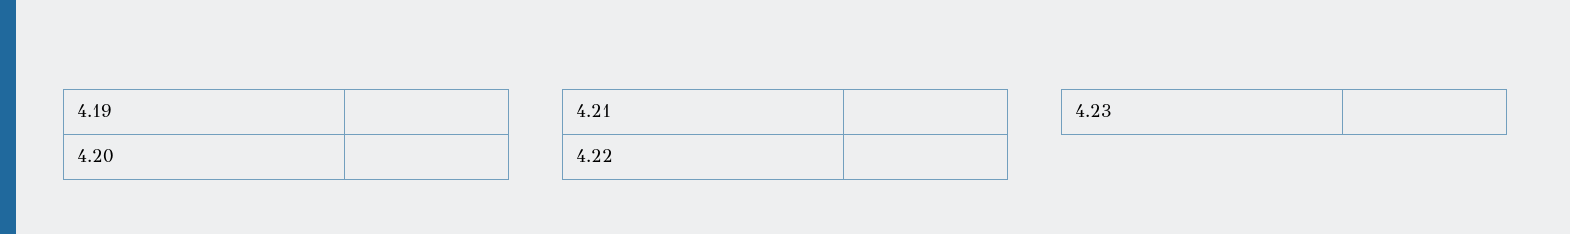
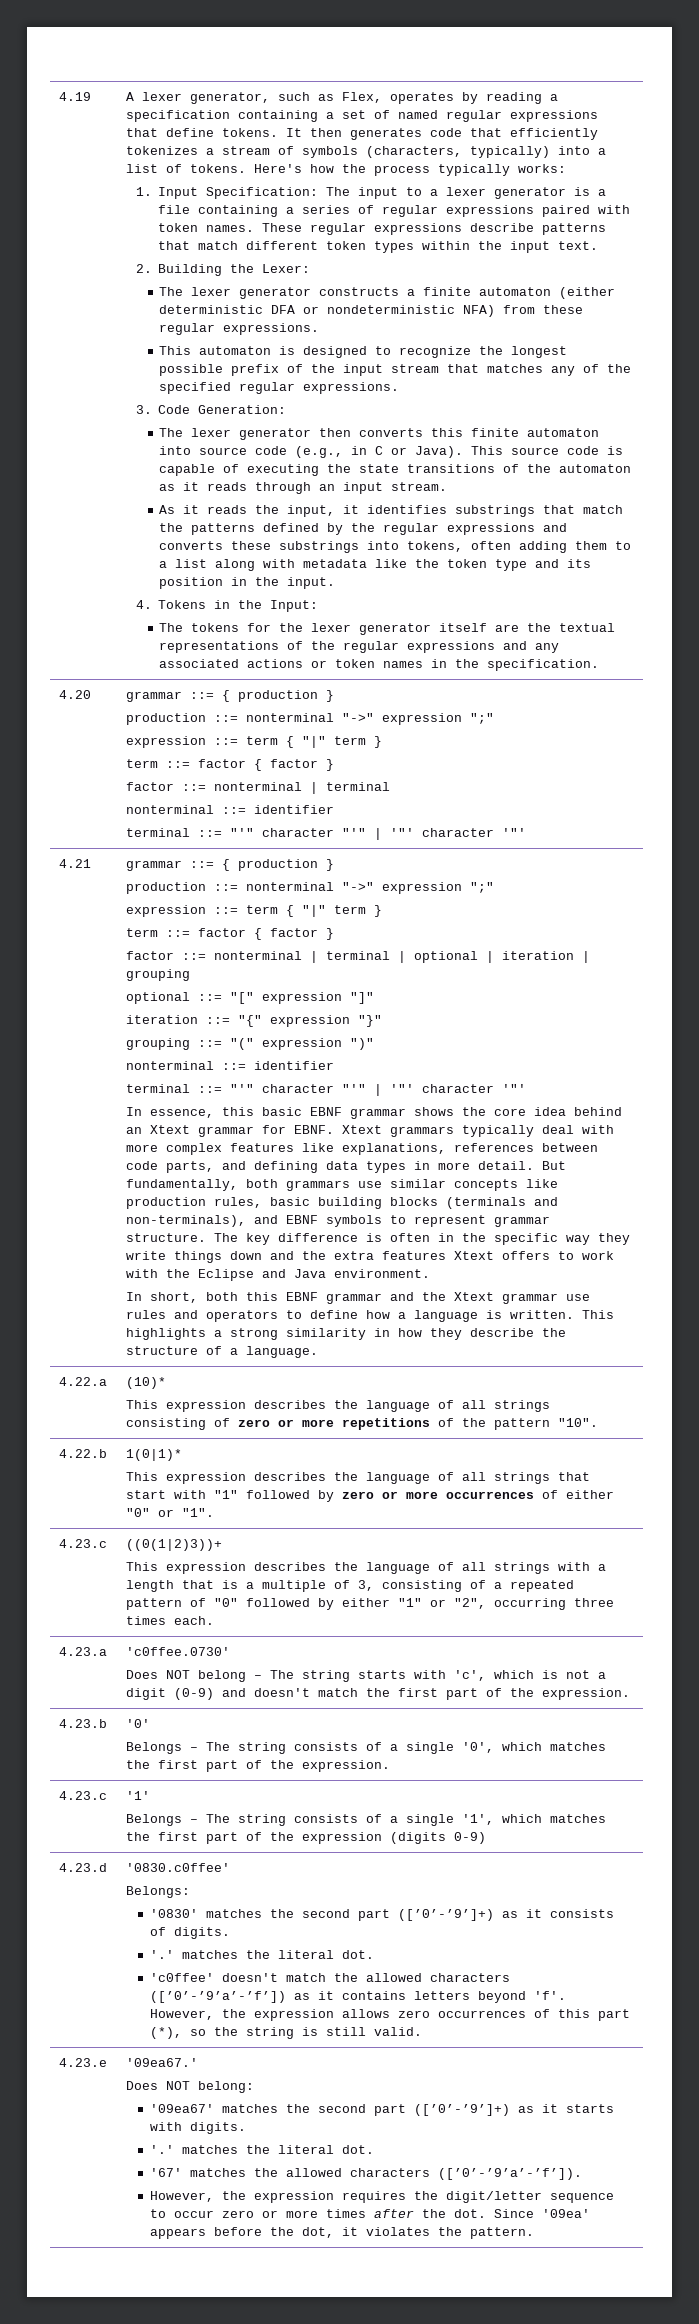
- 4.20 |
- 4.21 |
- 4.22 |
- 4.23 |
+ A lexer generator, such as Flex, operates by reading a specification containing a set of named regular expressions that define tokens. It then generates code that efficiently tokenizes a stream of symbols (characters, typically) into a list of tokens. Here's how the process typically works:
+ 1. Input Specification: The input to a lexer generator is a file containing a series of regular expressions paired with token names. These regular expressions describe patterns that match different token types within the input text.
+ 2. Building the Lexer:
+ The lexer generator constructs a finite automaton (either deterministic DFA or nondeterministic NFA) from these regular expressions.
+ This automaton is designed to recognize the longest possible prefix of the input stream that matches any of the specified regular expressions.
+ 3. Code Generation:
+ The lexer generator then converts this finite automaton into source code (e.g., in C or Java). This source code is capable of executing the state transitions of the automaton as it reads through an input stream.
+ As it reads the input, it identifies substrings that match the patterns defined by the regular expressions and converts these substrings into tokens, often adding them to a list along with metadata like the token type and its position in the input.
+ 4. Tokens in the Input:
+ The tokens for the lexer generator itself are the textual representations of the regular expressions and any associated actions or token names in the specification.
+ 4.20 | grammar ::= { production }
+ production ::= nonterminal "->" expression ";"
+ expression ::= term { "|" term }
+ term ::= factor { factor }
+ factor ::= nonterminal | terminal
+ nonterminal ::= identifier
+ terminal ::= "'" character "'" | '"' character '"'
+ 4.21 | grammar ::= { production }
+ production ::= nonterminal "->" expression ";"
+ expression ::= term { "|" term }
+ term ::= factor { factor }
+ factor ::= nonterminal | terminal | optional | iteration | grouping
+ optional ::= "[" expression "]"
+ iteration ::= "{" expression "}"
+ grouping ::= "(" expression ")"
+ nonterminal ::= identifier
+ terminal ::= "'" character "'" | '"' character '"'
+ In essence, this basic EBNF grammar shows the core idea behind an Xtext grammar for EBNF. Xtext grammars typically deal with more complex features like explanations, references between code parts, and defining data types in more detail. But fundamentally, both grammars use similar concepts like production rules, basic building blocks (terminals and non-terminals), and EBNF symbols to represent grammar structure. The key difference is often in the specific way they write things down and the extra features Xtext offers to work with the Eclipse and Java environment.
+ In short, both this EBNF grammar and the Xtext grammar use rules and operators to define how a language is written. This highlights a strong similarity in how they describe the structure of a language.
+ 4.22.a | (10)*
+ This expression describes the language of all strings consisting of zero or more repetitions of the pattern "10".
+ 4.22.b | 1(0|1)*
+ This expression describes the language of all strings that start with "1" followed by zero or more occurrences of either "0" or "1".
+ 4.23.c | ((0(1|2)3))+
+ This expression describes the language of all strings with a length that is a multiple of 3, consisting of a repeated pattern of "0" followed by either "1" or "2", occurring three times each.
+ 4.23.a | 'c0ffee.0730'
+ Does NOT belong – The string starts with 'c', which is not a digit (0-9) and doesn't match the first part of the expression.
+ 4.23.b | '0'
+ Belongs – The string consists of a single '0', which matches the first part of the expression.
+ 4.23.c | '1'
+ Belongs – The string consists of a single '1', which matches the first part of the expression (digits 0-9)
+ 4.23.d | '0830.c0ffee'
+ Belongs:
+ '0830' matches the second part ([’0’-’9’]+) as it consists of digits.
+ '.' matches the literal dot.
+ 'c0ffee' doesn't match the allowed characters ([’0’-’9’a’-’f’]) as it contains letters beyond 'f'. However, the expression allows zero occurrences of this part (*), so the string is still valid.
+ 4.23.e | '09ea67.'
+ Does NOT belong:
+ '09ea67' matches the second part ([’0’-’9’]+) as it starts with digits.
+ '.' matches the literal dot.
+ '67' matches the allowed characters ([’0’-’9’a’-’f’]).
+ However, the expression requires the digit/letter sequence to occur zero or more times after the dot. Since '09ea' appears before the dot, it violates the pattern.

